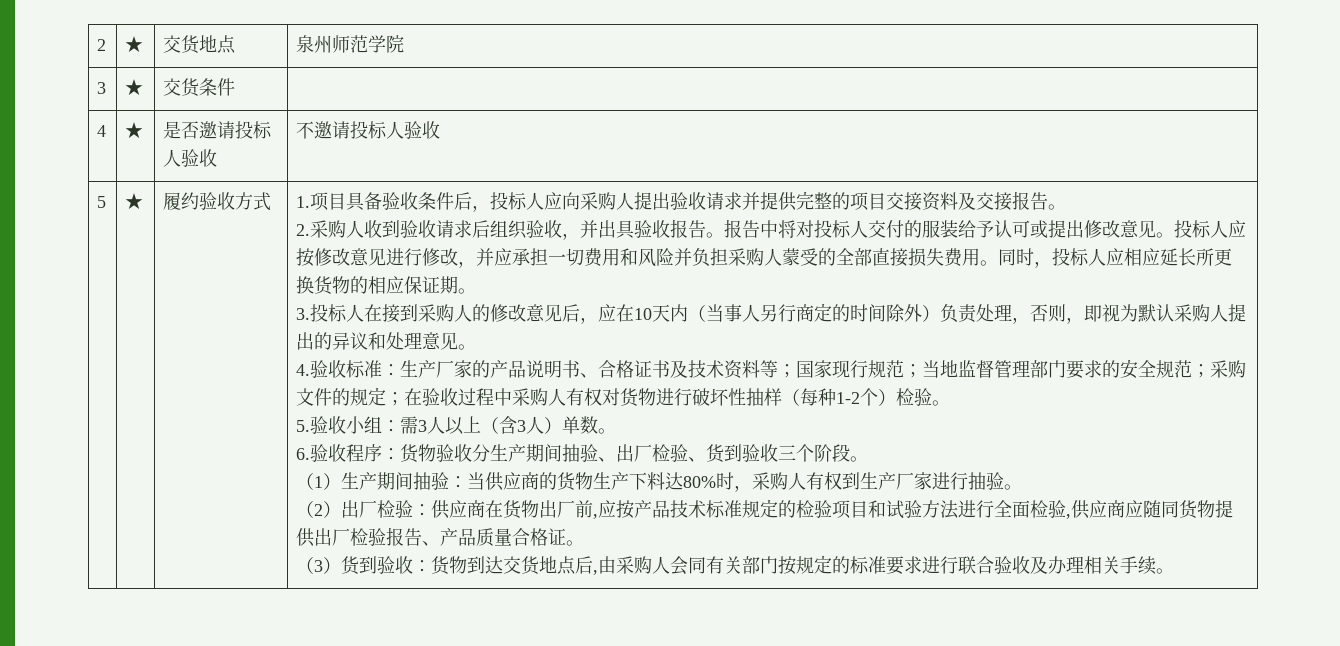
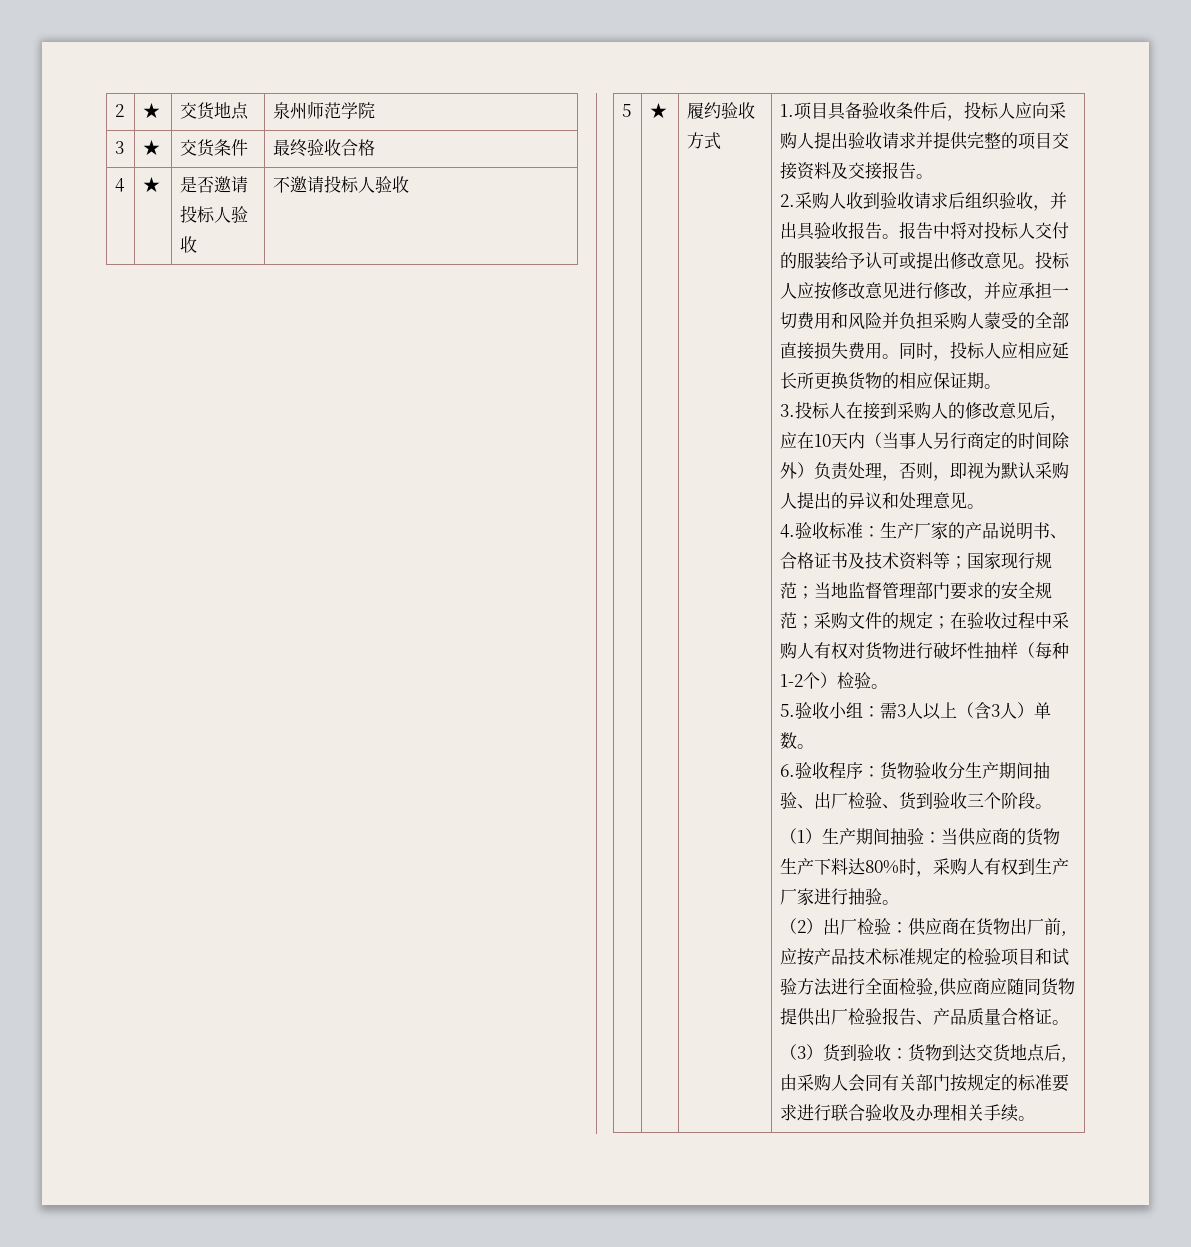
- 3 | ★ | 交货条件 |
+ 3 | ★ | 交货条件 | 最终验收合格

